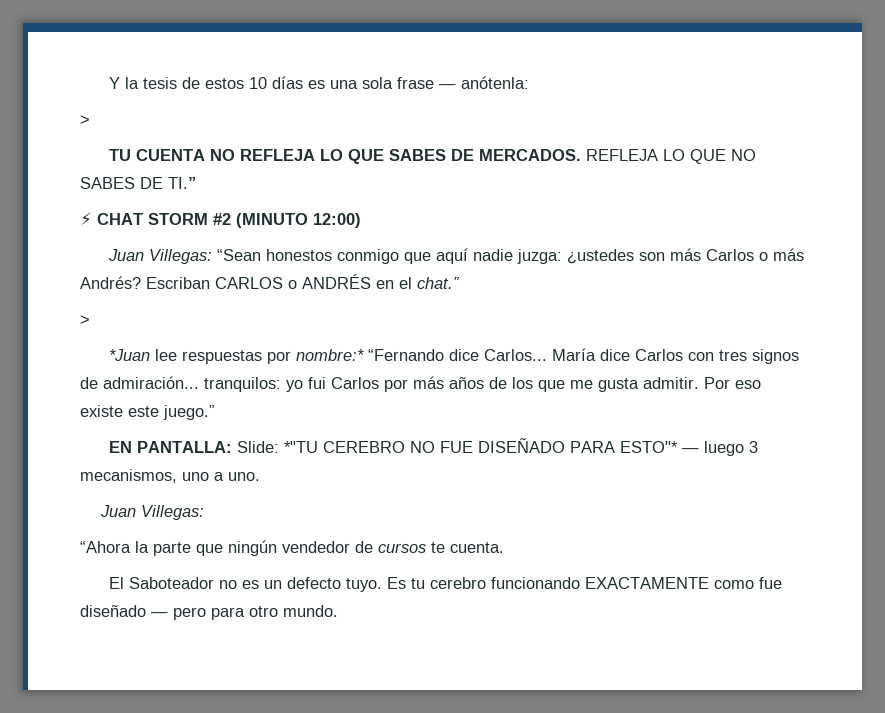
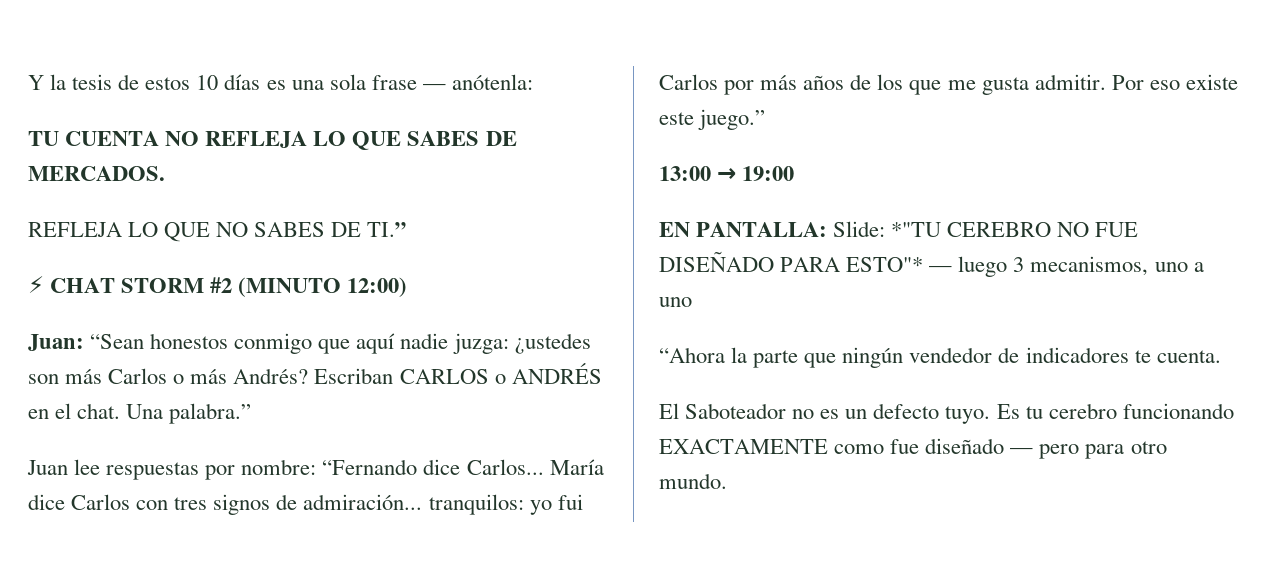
  Y la tesis de estos 10 días es una sola frase — anótenla:
- >
- TU CUENTA NO REFLEJA LO QUE SABES DE MERCADOS. REFLEJA LO QUE NO SABES DE TI.”
+ TU CUENTA NO REFLEJA LO QUE SABES DE MERCADOS.
+ REFLEJA LO QUE NO SABES DE TI.”
- Juan Villegas: “Sean honestos conmigo que aquí nadie juzga: ¿ustedes son más Carlos o más Andrés?
+ Juan: “Sean honestos conmigo que aquí nadie juzga: ¿ustedes son más Carlos o más Andrés?
- Escriban CARLOS o ANDRÉS en el chat.”
- >
- *Juan lee respuestas por nombre:* “Fernando dice Carlos...
+ Escriban CARLOS o ANDRÉS en el chat. Una palabra.”
+ Juan lee respuestas por nombre: “Fernando dice Carlos...
+ 13:00 → 19:00
- EN PANTALLA: Slide: *"TU CEREBRO NO FUE DISEÑADO PARA ESTO"* — luego 3 mecanismos, uno a uno.
- Juan Villegas:
+ EN PANTALLA: Slide: *"TU CEREBRO NO FUE DISEÑADO PARA ESTO"* — luego 3 mecanismos, uno a uno
- “Ahora la parte que ningún vendedor de cursos te cuenta.
+ “Ahora la parte que ningún vendedor de indicadores te cuenta.

